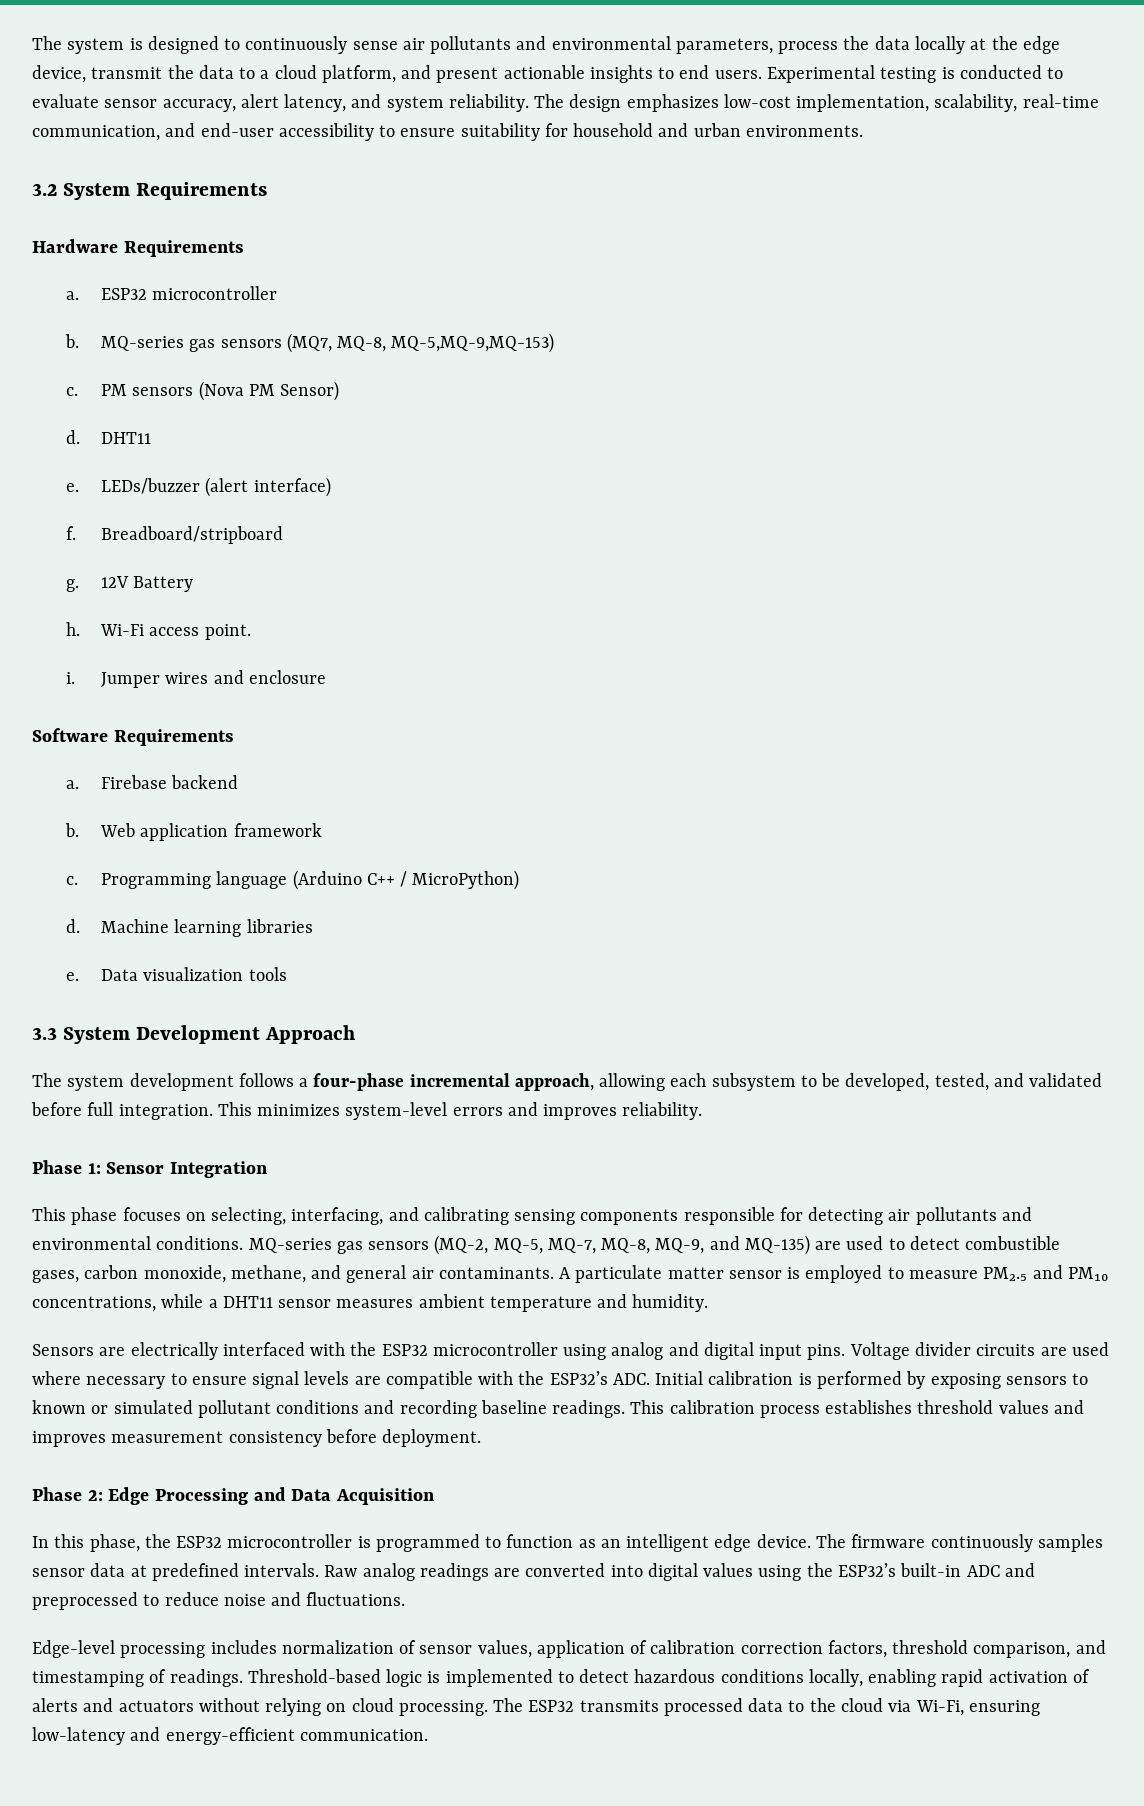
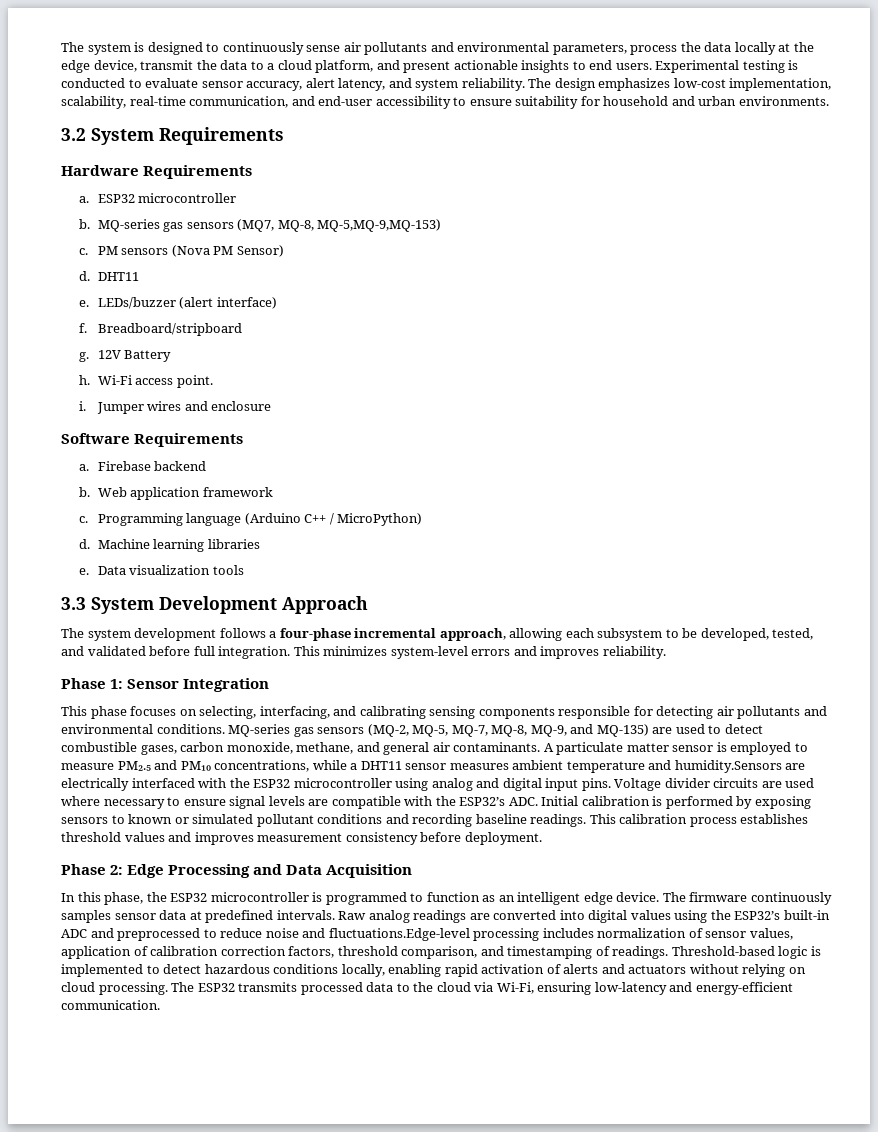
- A particulate matter sensor is employed to measure PM₂.₅ and PM₁₀ concentrations, while a DHT11 sensor measures ambient temperature and humidity.
- Sensors are electrically interfaced with the ESP32 microcontroller using analog and digital input pins.
+ A particulate matter sensor is employed to measure PM₂.₅ and PM₁₀ concentrations, while a DHT11 sensor measures ambient temperature and humidity.Sensors are electrically interfaced with the ESP32 microcontroller using analog and digital input pins.
- Raw analog readings are converted into digital values using the ESP32’s built-in ADC and preprocessed to reduce noise and fluctuations.
- Edge-level processing includes normalization of sensor values, application of calibration correction factors, threshold comparison, and timestamping of readings.
+ Raw analog readings are converted into digital values using the ESP32’s built-in ADC and preprocessed to reduce noise and fluctuations.Edge-level processing includes normalization of sensor values, application of calibration correction factors, threshold comparison, and timestamping of readings.

